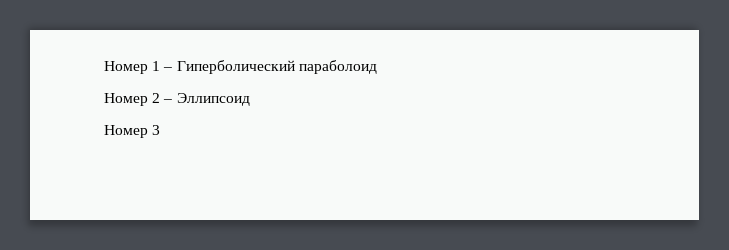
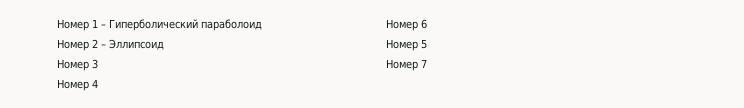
+ Номер 4
+ Номер 6
+ Номер 5
+ Номер 7

